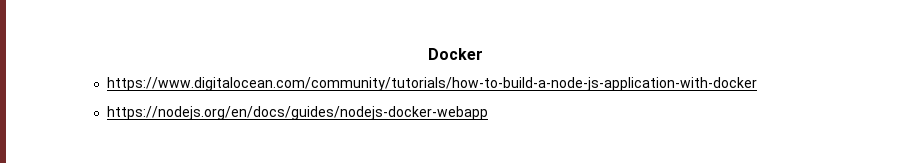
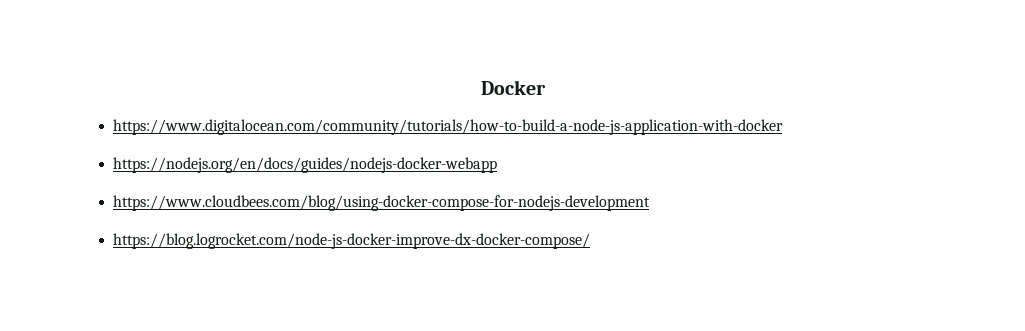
+ https://www.cloudbees.com/blog/using-docker-compose-for-nodejs-development
+ https://blog.logrocket.com/node-js-docker-improve-dx-docker-compose/

